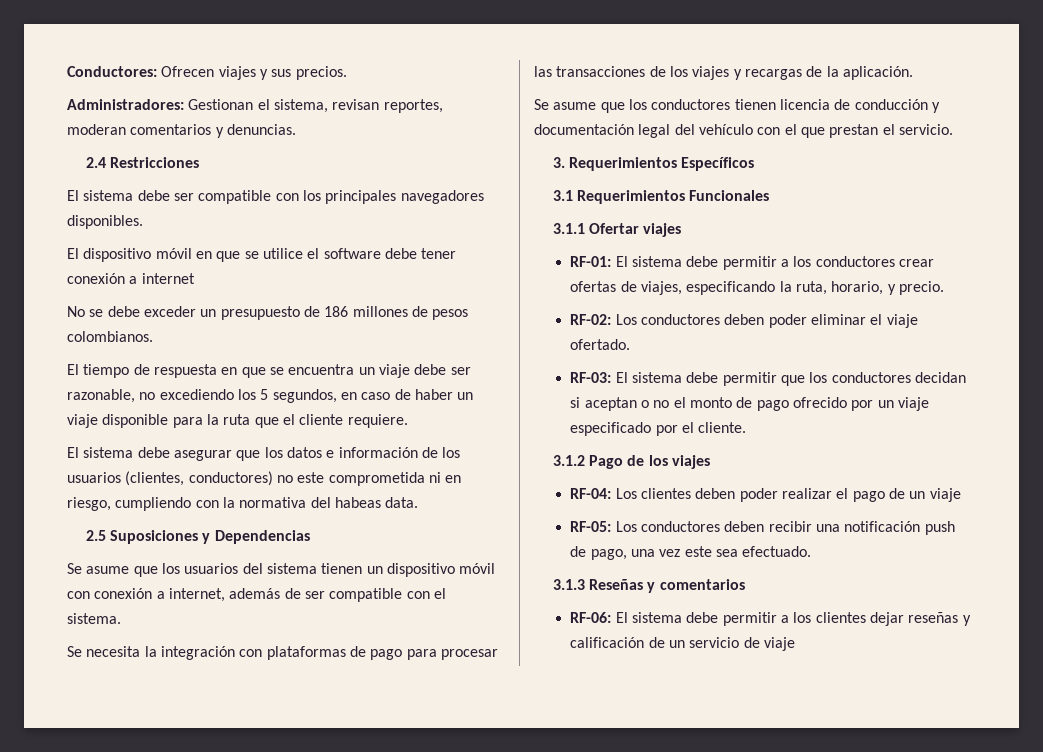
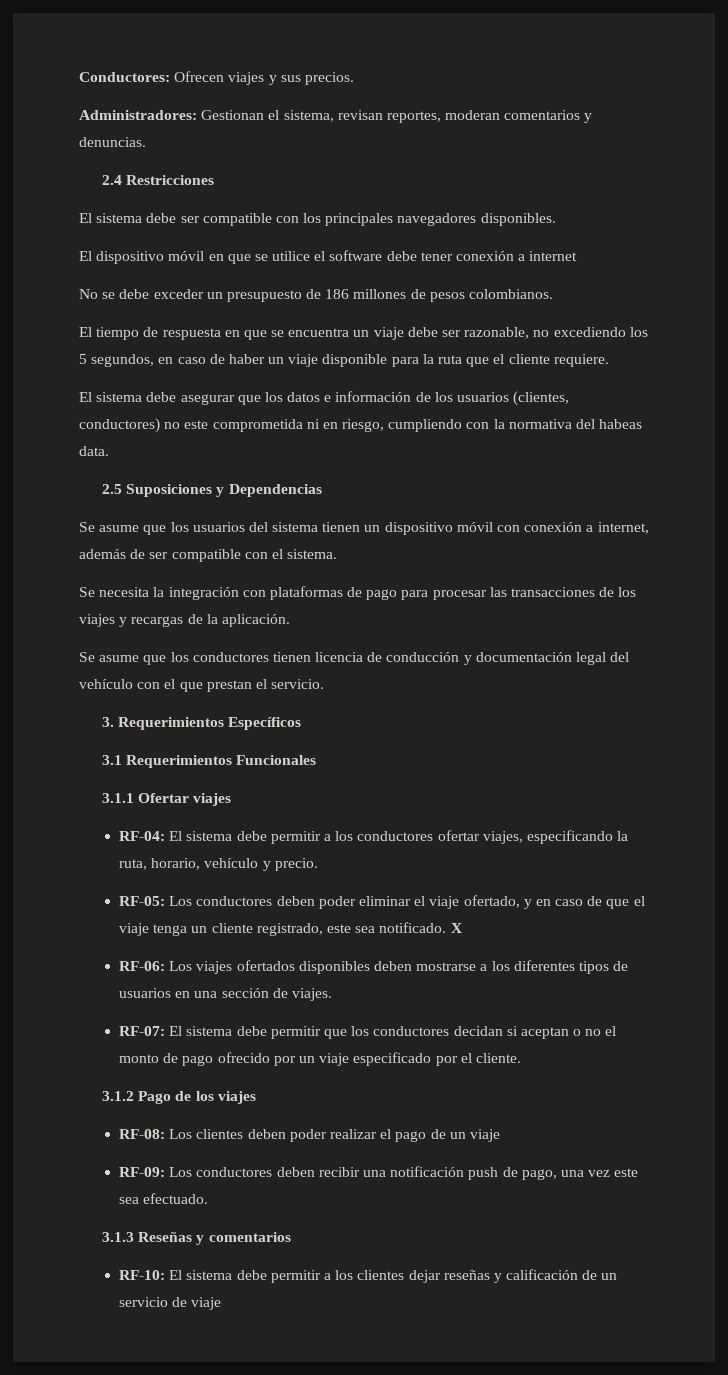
- RF-01: El sistema debe permitir a los conductores crear ofertas de viajes, especificando la ruta, horario, y precio.
+ RF-04: El sistema debe permitir a los conductores ofertar viajes, especificando la ruta, horario, vehículo y precio.
- RF-02: Los conductores deben poder eliminar el viaje ofertado.
- RF-03: El sistema debe permitir que los conductores decidan si aceptan o no el monto de pago ofrecido por un viaje especificado por el cliente.
+ RF-05: Los conductores deben poder eliminar el viaje ofertado, y en caso de que el viaje tenga un cliente registrado, este sea notificado. X
+ RF-06: Los viajes ofertados disponibles deben mostrarse a los diferentes tipos de usuarios en una sección de viajes.
+ RF-07: El sistema debe permitir que los conductores decidan si aceptan o no el monto de pago ofrecido por un viaje especificado por el cliente.
- RF-04: Los clientes deben poder realizar el pago de un viaje
+ RF-08: Los clientes deben poder realizar el pago de un viaje
- RF-05: Los conductores deben recibir una notificación push de pago, una vez este sea efectuado.
+ RF-09: Los conductores deben recibir una notificación push de pago, una vez este sea efectuado.
- RF-06: El sistema debe permitir a los clientes dejar reseñas y calificación de un servicio de viaje
+ RF-10: El sistema debe permitir a los clientes dejar reseñas y calificación de un servicio de viaje

